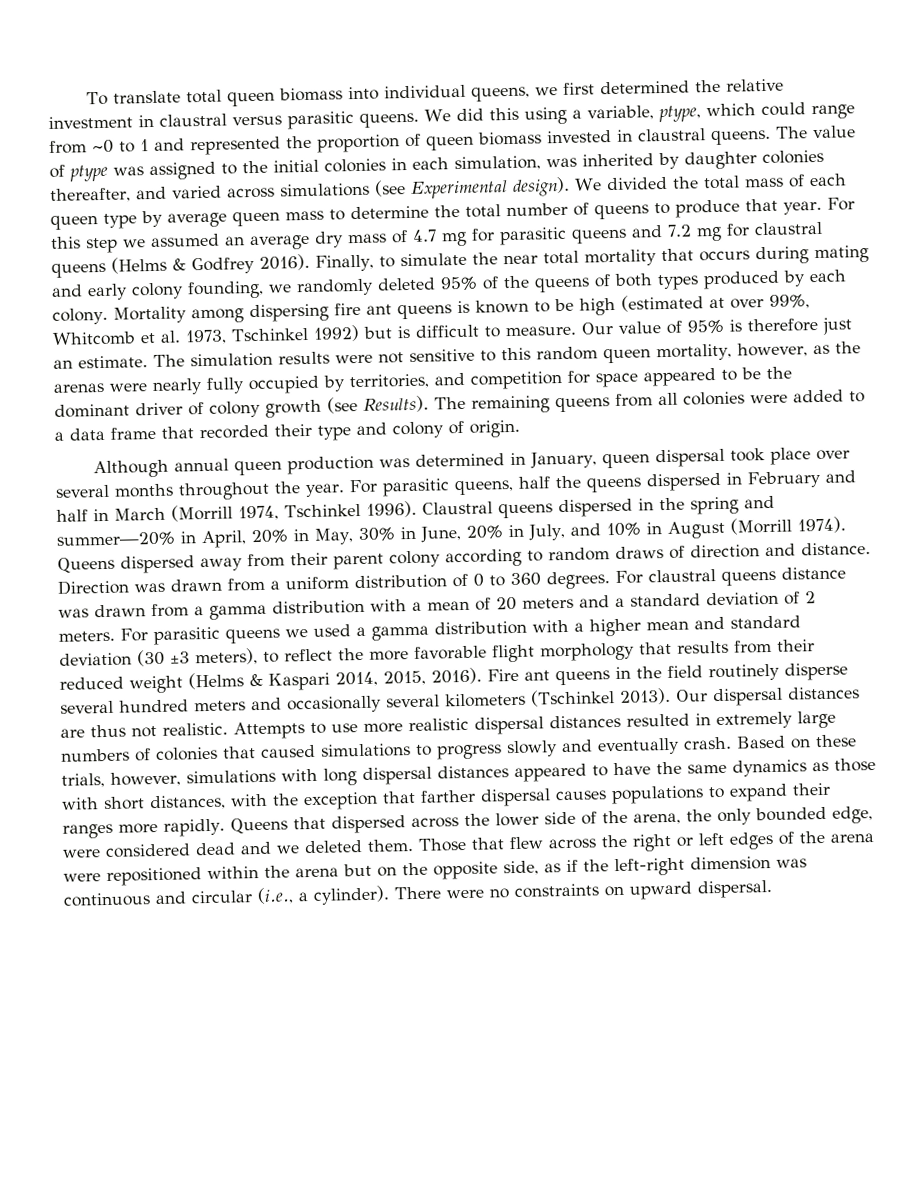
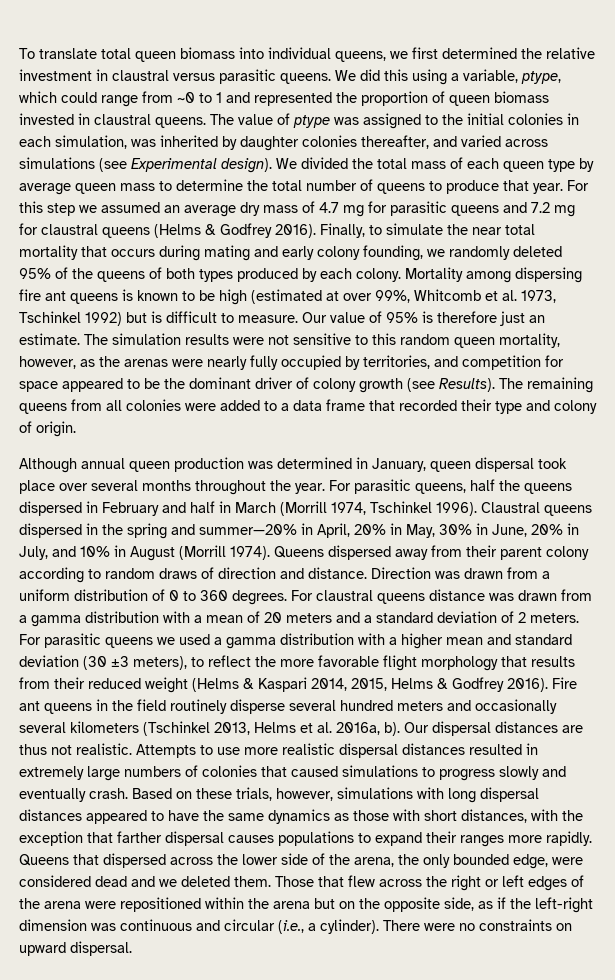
- For parasitic queens we used a gamma distribution with a higher mean and standard deviation (30 ±3 meters), to reflect the more favorable flight morphology that results from their reduced weight (Helms & Kaspari 2014, 2015, 2016).
+ For parasitic queens we used a gamma distribution with a higher mean and standard deviation (30 ±3 meters), to reflect the more favorable flight morphology that results from their reduced weight (Helms & Kaspari 2014, 2015, Helms & Godfrey 2016).
- Fire ant queens in the field routinely disperse several hundred meters and occasionally several kilometers (Tschinkel 2013).
+ Fire ant queens in the field routinely disperse several hundred meters and occasionally several kilometers (Tschinkel 2013, Helms et al. 2016a, b).

